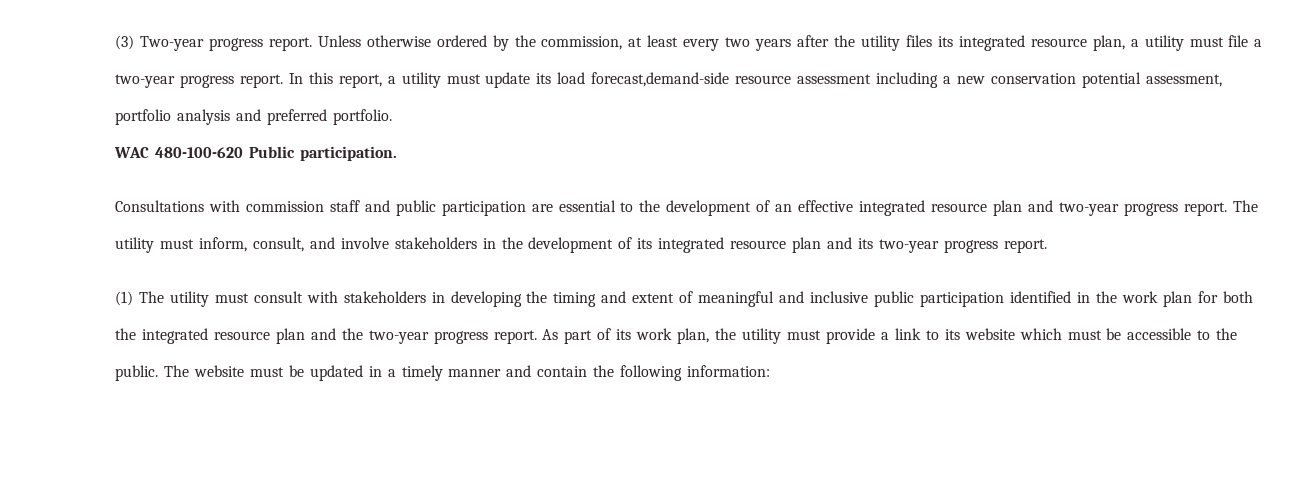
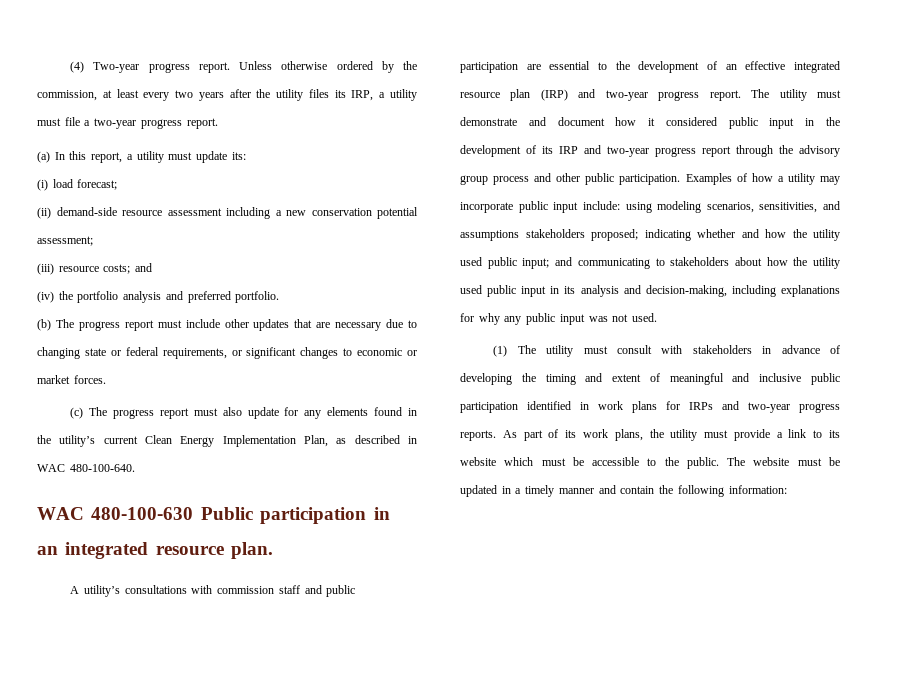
- (3) Two-year progress report.
+ (4) Two-year progress report.
- Unless otherwise ordered by the commission, at least every two years after the utility files its integrated resource plan, a utility must file a two-year progress report. In this report, a utility must update its load forecast,demand-side resource assessment including a new conservation potential assessment, portfolio analysis and preferred portfolio.
+ Unless otherwise ordered by the commission, at least every two years after the utility files its IRP, a utility must file a two-year progress report.
+ (a) In this report, a utility must update its:
+ (i) load forecast;
+ (ii) demand-side resource assessment including a new conservation potential assessment;
+ (iii) resource costs; and
+ (iv) the portfolio analysis and preferred portfolio.
- WAC 480-100-620 Public participation.
- Consultations with commission staff and public participation are essential to the development of an effective integrated resource plan and two-year progress report.
+ (b) The progress report must include other updates that are necessary due to changing state or federal requirements, or significant changes to economic or market forces.
+ (c) The progress report must also update for any elements found in the utility’s current Clean Energy Implementation Plan, as described in WAC 480-100-640.
+ WAC 480-100-630 Public participation in an integrated resource plan.
+ A utility’s consultations with commission staff and public participation are essential to the development of an effective integrated resource plan (IRP) and two-year progress report.
- The utility must inform, consult, and involve stakeholders in the development of its integrated resource plan and its two-year progress report.
+ The utility must demonstrate and document how it considered public input in the development of its IRP and two-year progress report through the advisory group process and other public participation. Examples of how a utility may incorporate public input include: using modeling scenarios, sensitivities, and assumptions stakeholders proposed; indicating whether and how the utility used public input; and communicating to stakeholders about how the utility used public input in its analysis and decision-making, including explanations for why any public input was not used.
- (1) The utility must consult with stakeholders in developing the timing and extent of meaningful and inclusive public participation identified in the work plan for both the integrated resource plan and the two-year progress report.
+ (1) The utility must consult with stakeholders in advance of developing the timing and extent of meaningful and inclusive public participation identified in work plans for IRPs and two-year progress reports.
- As part of its work plan, the utility must provide a link to its website which must be accessible to the public.
+ As part of its work plans, the utility must provide a link to its website which must be accessible to the public.

